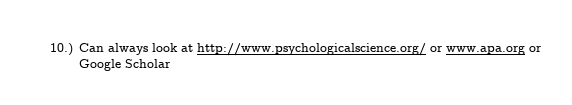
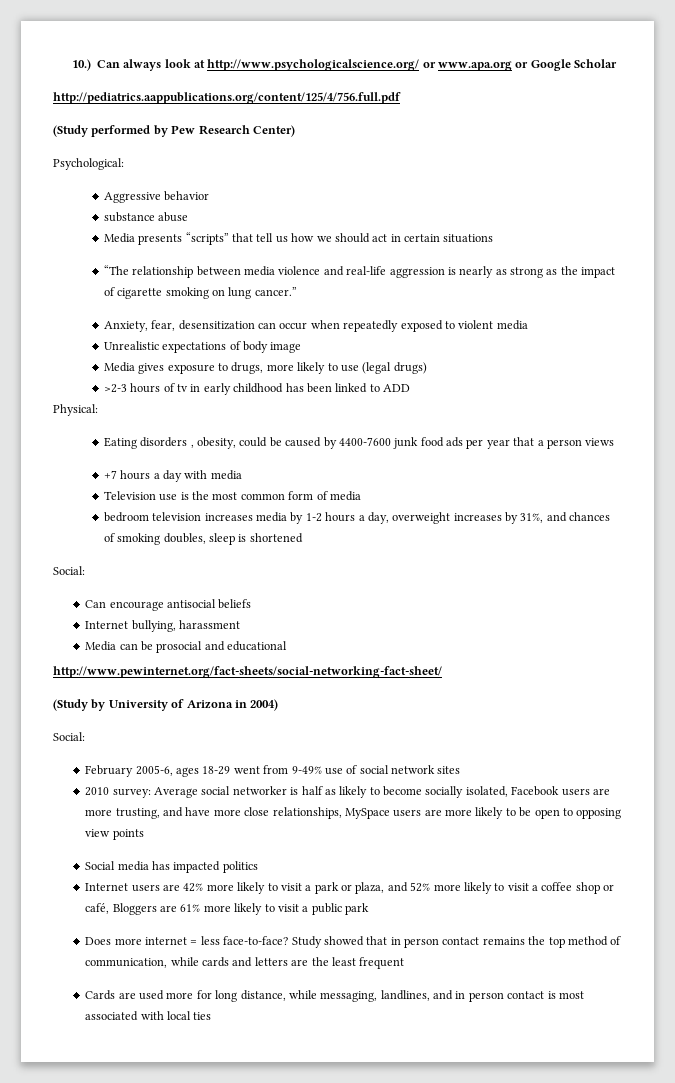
+ http://pediatrics.aappublications.org/content/125/4/756.full.pdf
+ (Study performed by Pew Research Center)
+ Psychological:
+ Aggressive behavior
+ substance abuse
+ Media presents “scripts” that tell us how we should act in certain situations
+ “The relationship between media violence and real-life aggression is nearly as strong as the impact of cigarette smoking on lung cancer.”
+ Anxiety, fear, desensitization can occur when repeatedly exposed to violent media
+ Unrealistic expectations of body image
+ Media gives exposure to drugs, more likely to use (legal drugs)
+ >2-3 hours of tv in early childhood has been linked to ADD
+ Physical:
+ Eating disorders , obesity, could be caused by 4400-7600 junk food ads per year that a person views
+ +7 hours a day with media
+ Television use is the most common form of media
+ bedroom television increases media by 1-2 hours a day, overweight increases by 31%, and chances of smoking doubles, sleep is shortened
+ Social:
+ Can encourage antisocial beliefs
+ Internet bullying, harassment
+ Media can be prosocial and educational
+ http://www.pewinternet.org/fact-sheets/social-networking-fact-sheet/
+ (Study by University of Arizona in 2004)
+ Social:
+ February 2005-6, ages 18-29 went from 9-49% use of social network sites
+ 2010 survey: Average social networker is half as likely to become socially isolated, Facebook users are more trusting, and have more close relationships, MySpace users are more likely to be open to opposing view points
+ Social media has impacted politics
+ Internet users are 42% more likely to visit a park or plaza, and 52% more likely to visit a coffee shop or café, Bloggers are 61% more likely to visit a public park
+ Does more internet = less face-to-face? Study showed that in person contact remains the top method of communication, while cards and letters are the least frequent
+ Cards are used more for long distance, while messaging, landlines, and in person contact is most associated with local ties

